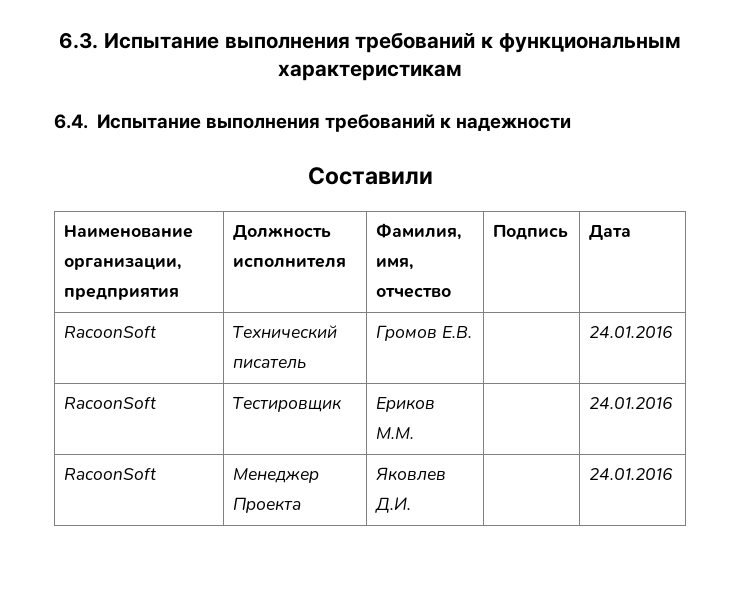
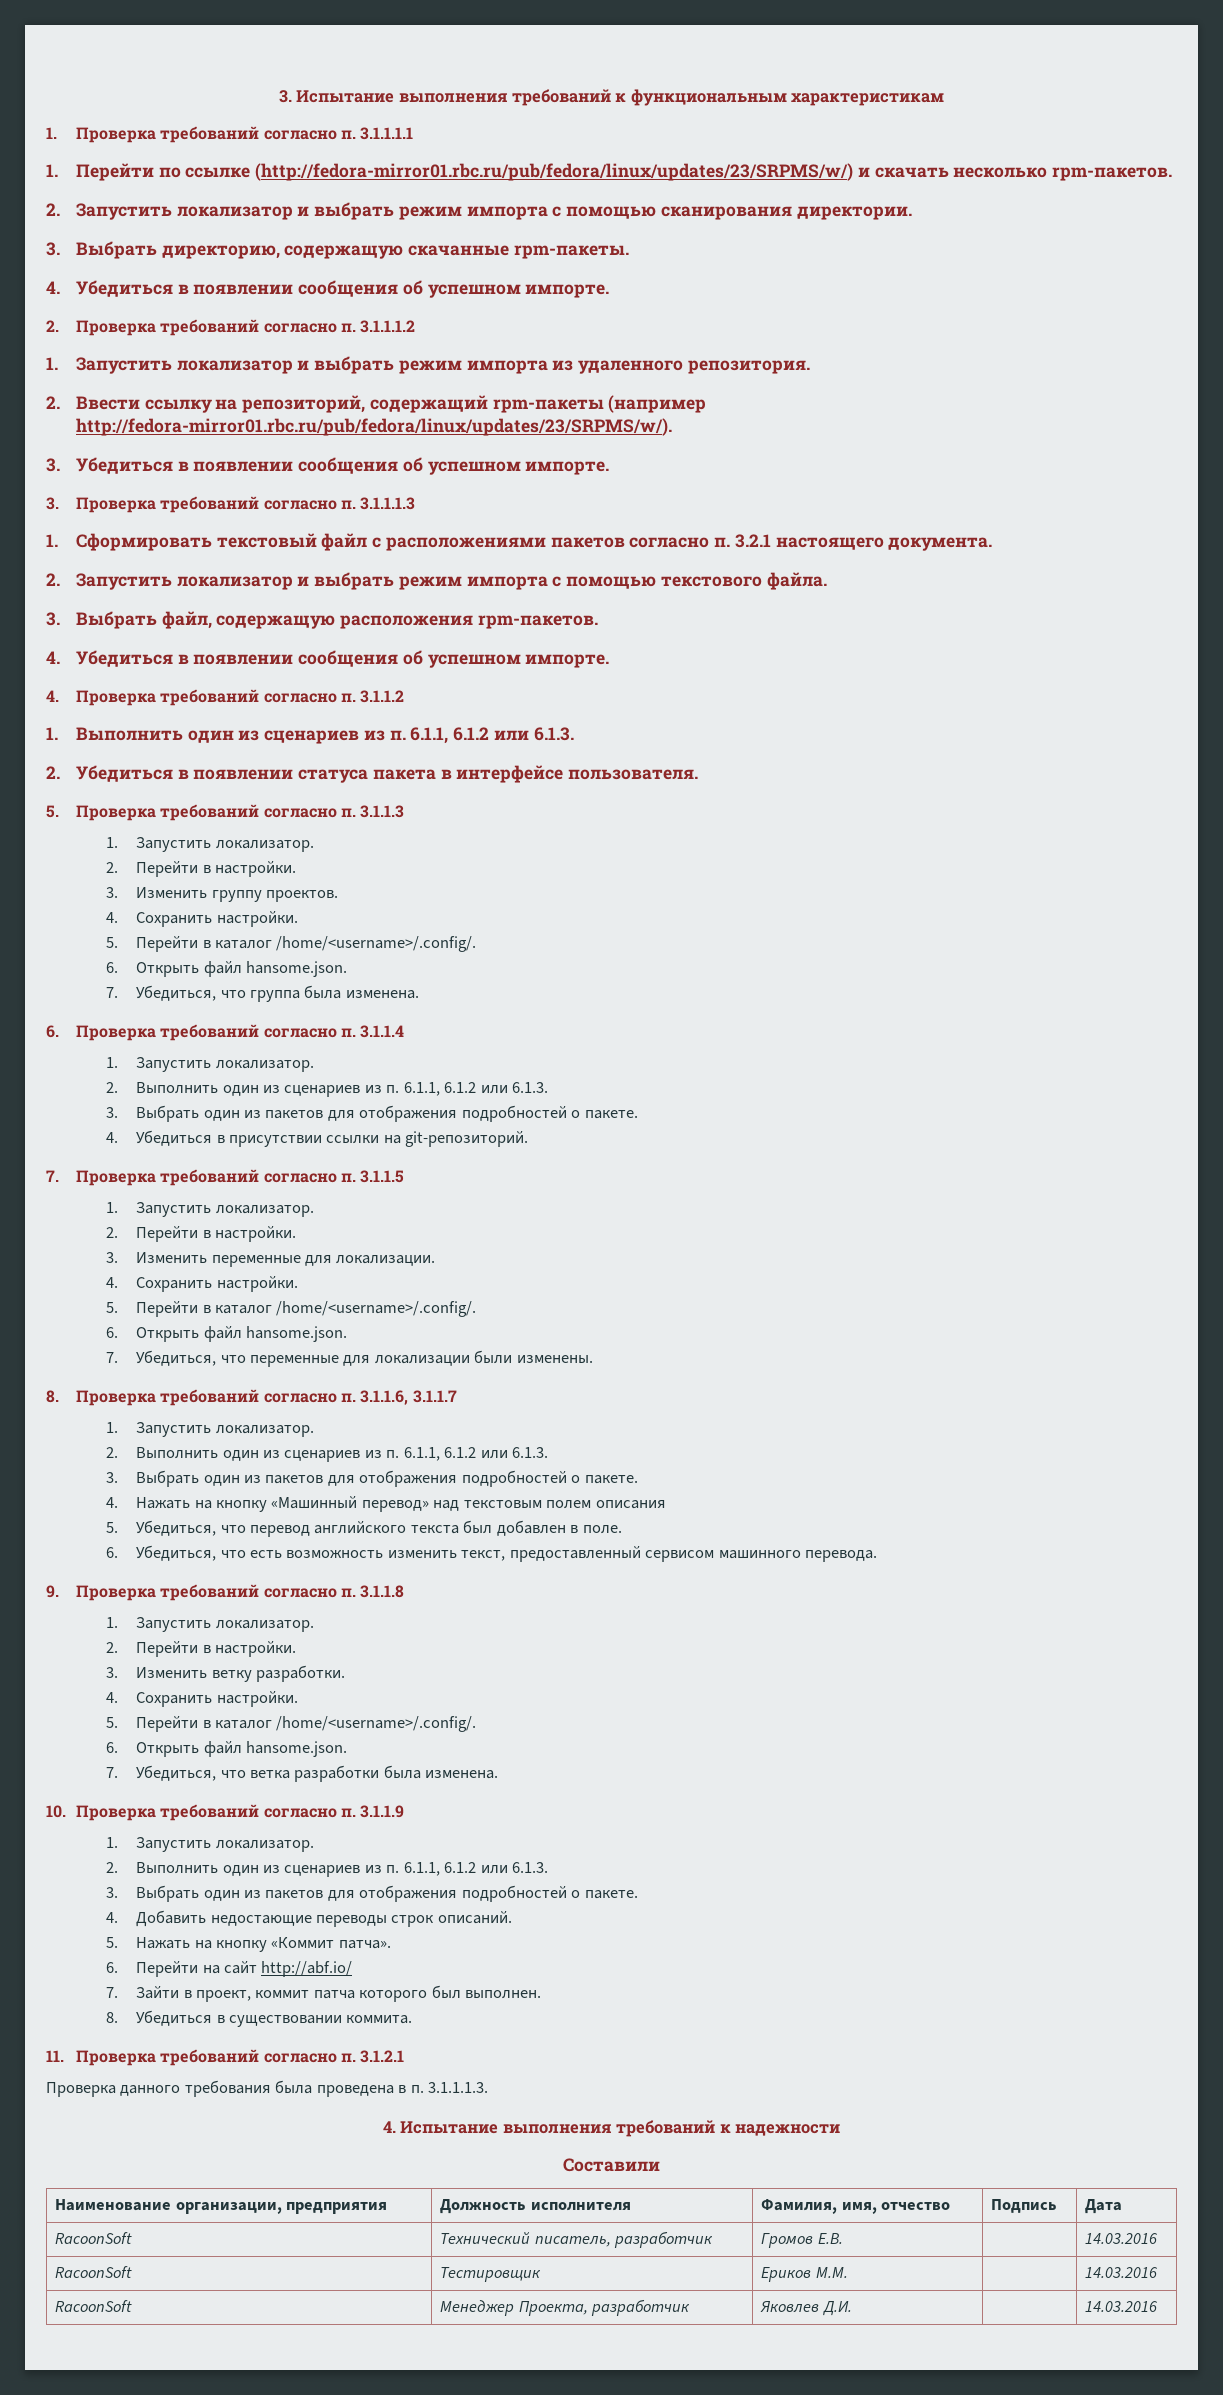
- 6.3. Испытание выполнения требований к функциональным характеристикам
+ 3. Испытание выполнения требований к функциональным характеристикам
- 6.4. Испытание выполнения требований к надежности
+ 1. Проверка требований согласно п. 3.1.1.1.1
+ 1. Перейти по ссылке (http://fedora-mirror01.rbc.ru/pub/fedora/linux/updates/23/SRPMS/w/) и скачать несколько rpm-пакетов.
+ 2. Запустить локализатор и выбрать режим импорта с помощью сканирования директории.
+ 3. Выбрать директорию, содержащую скачанные rpm-пакеты.
+ 4. Убедиться в появлении сообщения об успешном импорте.
+ 2. Проверка требований согласно п. 3.1.1.1.2
+ 1. Запустить локализатор и выбрать режим импорта из удаленного репозитория.
+ 2. Ввести ссылку на репозиторий, содержащий rpm-пакеты (например http://fedora-mirror01.rbc.ru/pub/fedora/linux/updates/23/SRPMS/w/).
+ 3. Убедиться в появлении сообщения об успешном импорте.
+ 3. Проверка требований согласно п. 3.1.1.1.3
+ 1. Сформировать текстовый файл с расположениями пакетов согласно п. 3.2.1 настоящего документа.
+ 2. Запустить локализатор и выбрать режим импорта с помощью текстового файла.
+ 3. Выбрать файл, содержащую расположения rpm-пакетов.
+ 4. Убедиться в появлении сообщения об успешном импорте.
+ 4. Проверка требований согласно п. 3.1.1.2
+ 1. Выполнить один из сценариев из п. 6.1.1, 6.1.2 или 6.1.3.
+ 2. Убедиться в появлении статуса пакета в интерфейсе пользователя.
+ 5. Проверка требований согласно п. 3.1.1.3
+ 1. Запустить локализатор.
+ 2. Перейти в настройки.
+ 3. Изменить группу проектов.
+ 4. Сохранить настройки.
+ 5. Перейти в каталог /home/<username>/.config/.
+ 6. Открыть файл hansome.json.
+ 7. Убедиться, что группа была изменена.
+ 6. Проверка требований согласно п. 3.1.1.4
+ 1. Запустить локализатор.
+ 2. Выполнить один из сценариев из п. 6.1.1, 6.1.2 или 6.1.3.
+ 3. Выбрать один из пакетов для отображения подробностей о пакете.
+ 4. Убедиться в присутствии ссылки на git-репозиторий.
+ 7. Проверка требований согласно п. 3.1.1.5
+ 1. Запустить локализатор.
+ 2. Перейти в настройки.
+ 3. Изменить переменные для локализации.
+ 4. Сохранить настройки.
+ 5. Перейти в каталог /home/<username>/.config/.
+ 6. Открыть файл hansome.json.
+ 7. Убедиться, что переменные для локализации были изменены.
+ 8. Проверка требований согласно п. 3.1.1.6, 3.1.1.7
+ 1. Запустить локализатор.
+ 2. Выполнить один из сценариев из п. 6.1.1, 6.1.2 или 6.1.3.
+ 3. Выбрать один из пакетов для отображения подробностей о пакете.
+ 4. Нажать на кнопку «Машинный перевод» над текстовым полем описания
+ 5. Убедиться, что перевод английского текста был добавлен в поле.
+ 6. Убедиться, что есть возможность изменить текст, предоставленный сервисом машинного перевода.
+ 9. Проверка требований согласно п. 3.1.1.8
+ 1. Запустить локализатор.
+ 2. Перейти в настройки.
+ 3. Изменить ветку разработки.
+ 4. Сохранить настройки.
+ 5. Перейти в каталог /home/<username>/.config/.
+ 6. Открыть файл hansome.json.
+ 7. Убедиться, что ветка разработки была изменена.
+ 10. Проверка требований согласно п. 3.1.1.9
+ 1. Запустить локализатор.
+ 2. Выполнить один из сценариев из п. 6.1.1, 6.1.2 или 6.1.3.
+ 3. Выбрать один из пакетов для отображения подробностей о пакете.
+ 4. Добавить недостающие переводы строк описаний.
+ 5. Нажать на кнопку «Коммит патча».
+ 6. Перейти на сайт http://abf.io/
+ 7. Зайти в проект, коммит патча которого был выполнен.
+ 8. Убедиться в существовании коммита.
+ 11. Проверка требований согласно п. 3.1.2.1
+ Проверка данного требования была проведена в п. 3.1.1.1.3.
+ 4. Испытание выполнения требований к надежности
- RacoonSoft | Технический писатель | Громов Е.В. | | 24.01.2016
+ RacoonSoft | Технический писатель, разработчик | Громов Е.В. | | 14.03.2016
- RacoonSoft | Тестировщик | Ериков М.М. | | 24.01.2016
+ RacoonSoft | Тестировщик | Ериков М.М. | | 14.03.2016
- RacoonSoft | Менеджер Проекта | Яковлев Д.И. | | 24.01.2016
+ RacoonSoft | Менеджер Проекта, разработчик | Яковлев Д.И. | | 14.03.2016

